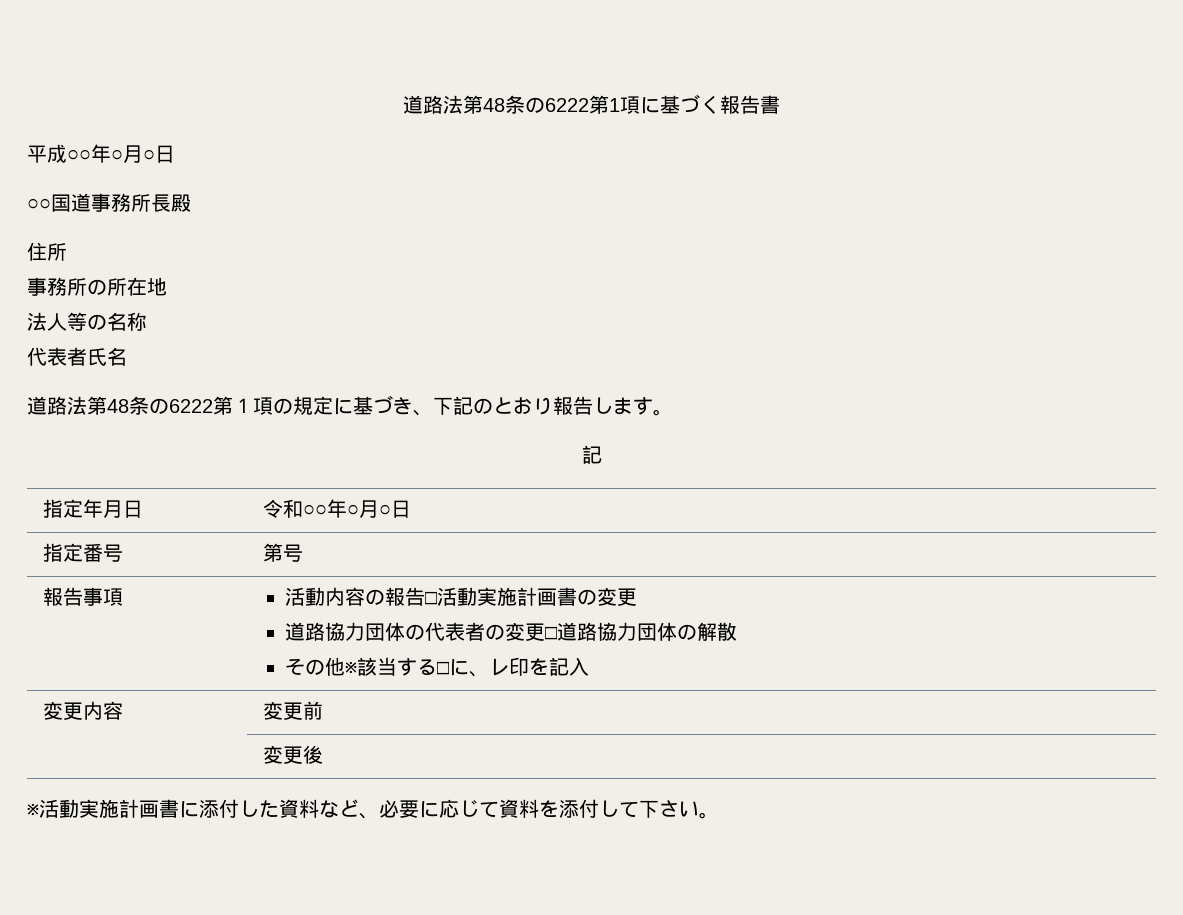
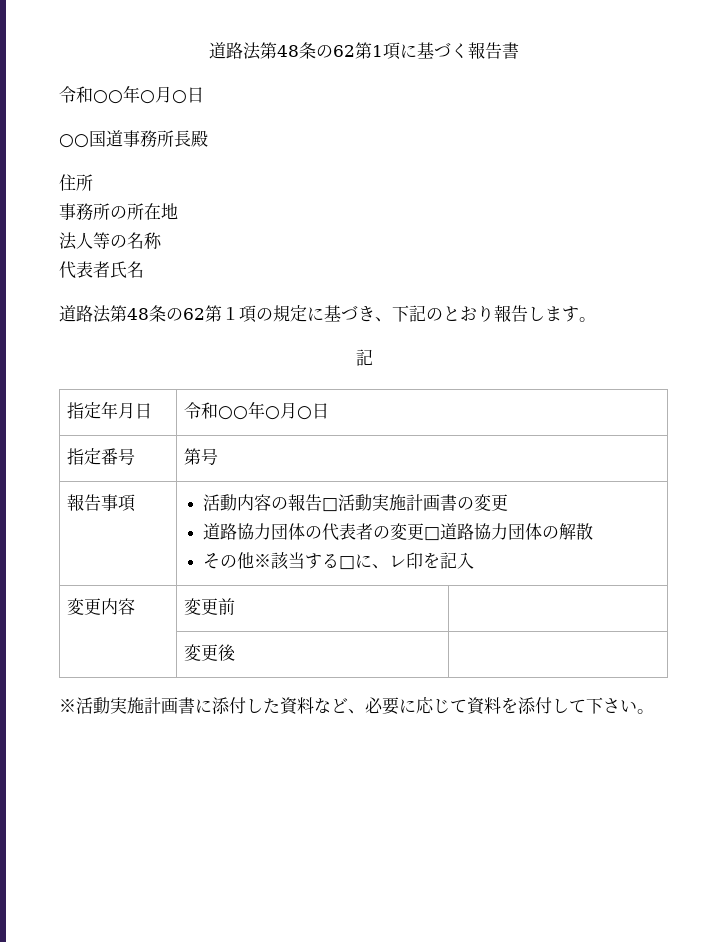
- 道路法第48条の6222第1項に基づく報告書
- 平成○○年○月○日
+ 道路法第48条の62第1項に基づく報告書
+ 令和○○年○月○日
- 道路法第48条の6222第１項の規定に基づき、下記のとおり報告します。
+ 道路法第48条の62第１項の規定に基づき、下記のとおり報告します。

